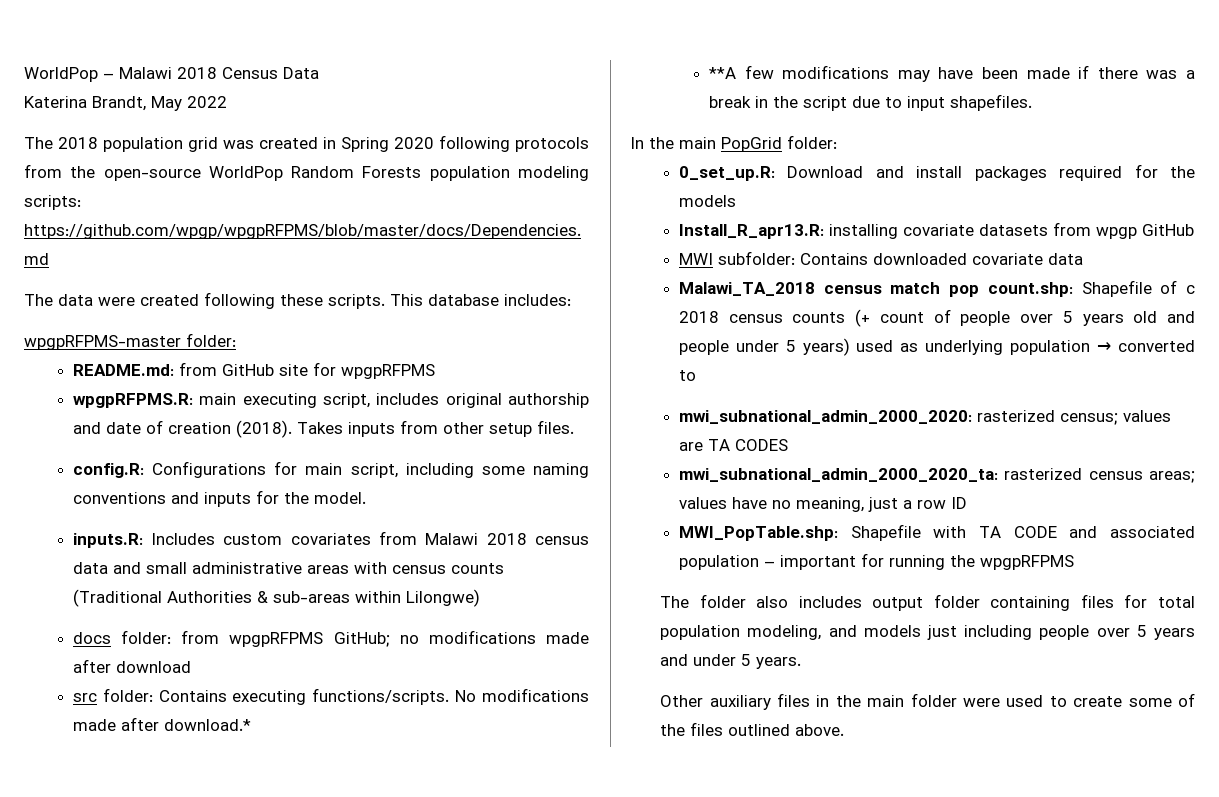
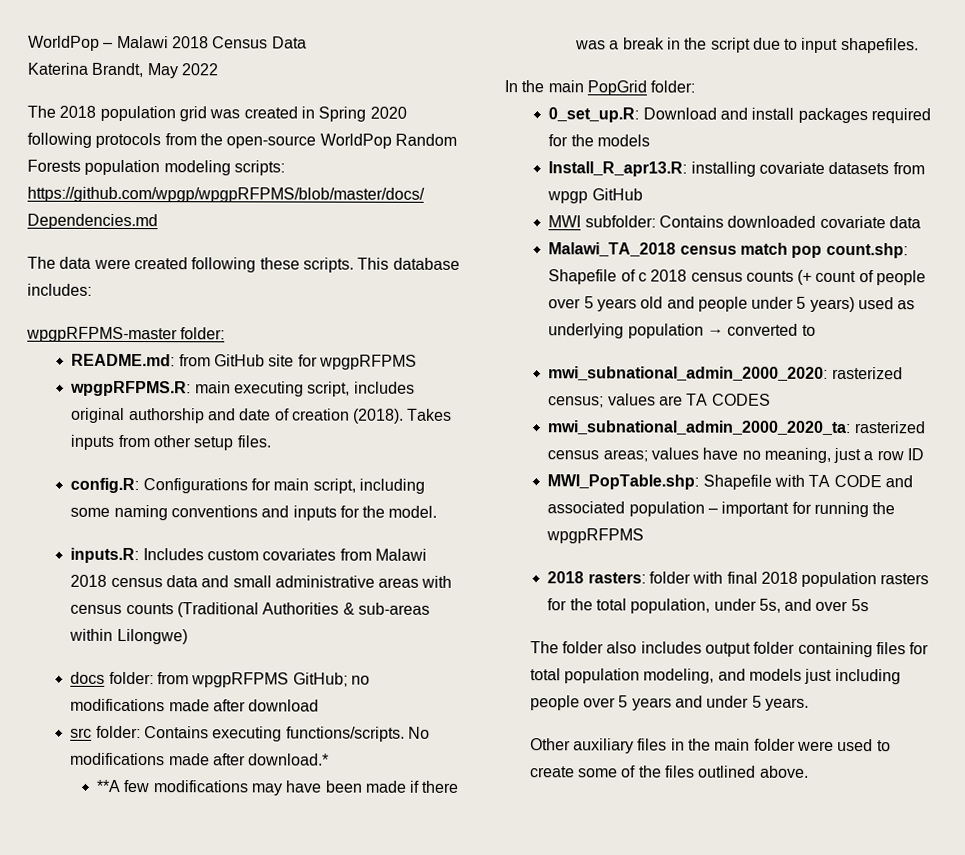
+ 2018 rasters: folder with final 2018 population rasters for the total population, under 5s, and over 5s

